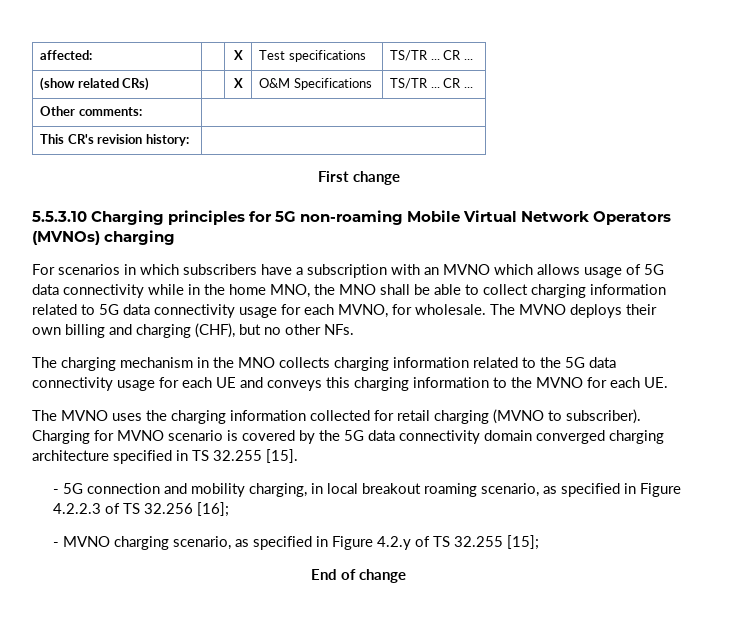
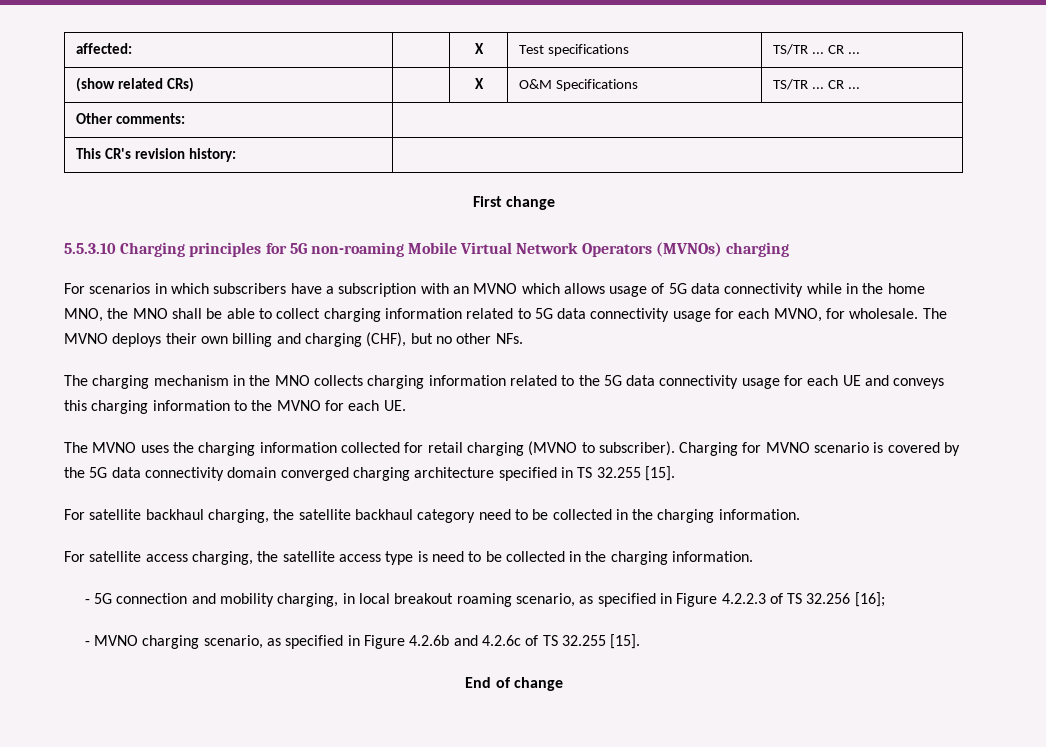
+ For satellite backhaul charging, the satellite backhaul category need to be collected in the charging information.
+ For satellite access charging, the satellite access type is need to be collected in the charging information.
- - MVNO charging scenario, as specified in Figure 4.2.y of TS 32.255 [15];
+ - MVNO charging scenario, as specified in Figure 4.2.6b and 4.2.6c of TS 32.255 [15].

